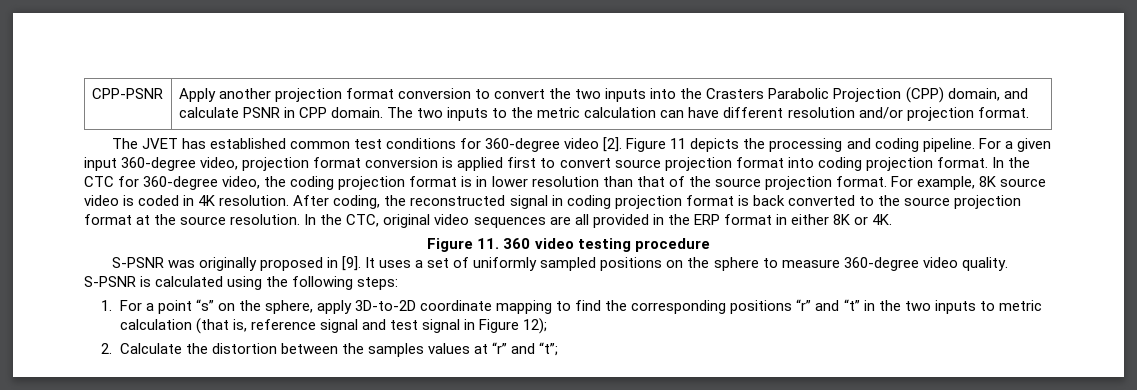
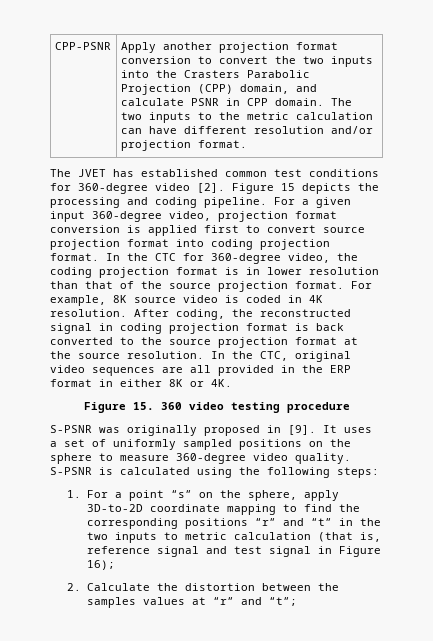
- Figure 11 depicts the processing and coding pipeline.
+ Figure 15 depicts the processing and coding pipeline.
- Figure 11. 360 video testing procedure
+ Figure 15. 360 video testing procedure
- 1. For a point “s” on the sphere, apply 3D-to-2D coordinate mapping to find the corresponding positions “r” and “t” in the two inputs to metric calculation (that is, reference signal and test signal in Figure 12);
+ 1. For a point “s” on the sphere, apply 3D-to-2D coordinate mapping to find the corresponding positions “r” and “t” in the two inputs to metric calculation (that is, reference signal and test signal in Figure 16);

